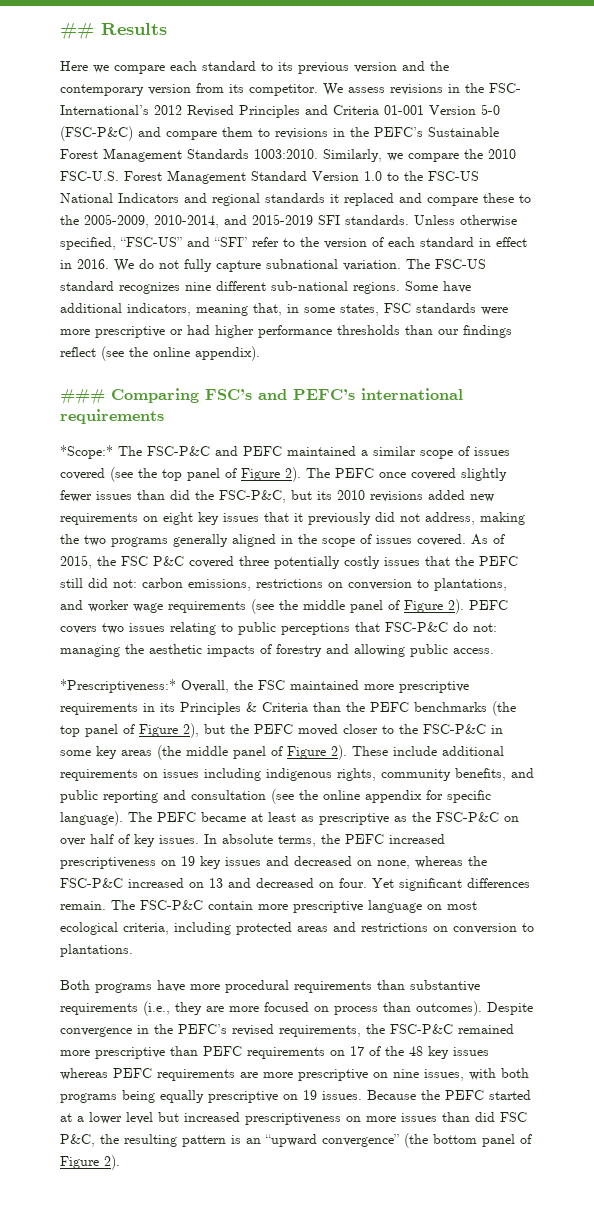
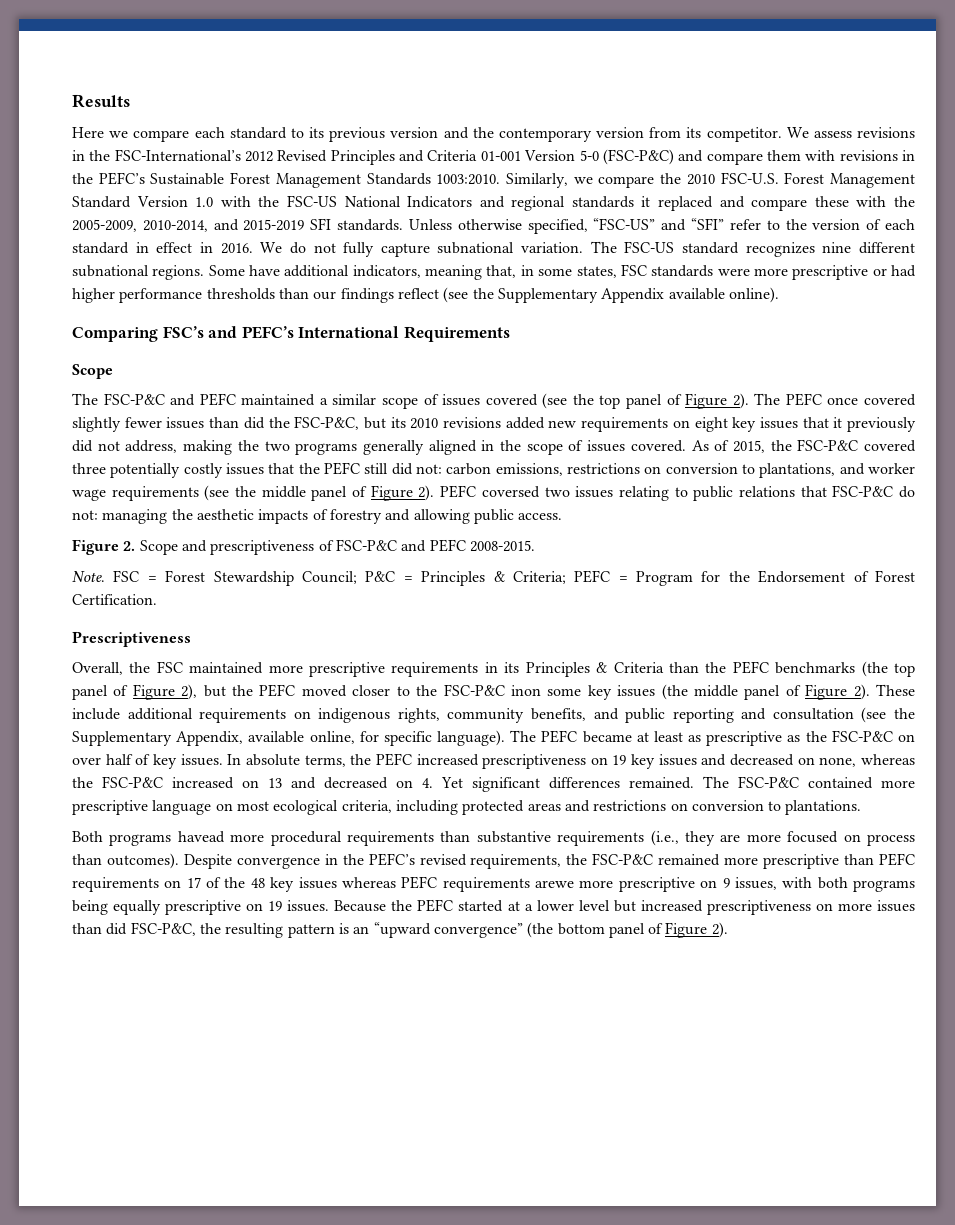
- ## Results
+ Results
- We assess revisions in the FSC- International’s 2012 Revised Principles and Criteria 01-001 Version 5-0 (FSC-P&C) and compare them to revisions in the PEFC’s Sustainable Forest Management Standards 1003:2010.
+ We assess revisions in the FSC-International’s 2012 Revised Principles and Criteria 01-001 Version 5-0 (FSC-P&C) and compare them with revisions in the PEFC’s Sustainable Forest Management Standards 1003:2010.
- Similarly, we compare the 2010 FSC-U.S. Forest Management Standard Version 1.0 to the FSC-US National Indicators and regional standards it replaced and compare these to the 2005-2009, 2010-2014, and 2015-2019 SFI standards.
+ Similarly, we compare the 2010 FSC-U.S. Forest Management Standard Version 1.0 with the FSC-US National Indicators and regional standards it replaced and compare these with the 2005-2009, 2010-2014, and 2015-2019 SFI standards.
- The FSC-US standard recognizes nine different sub-national regions.
+ The FSC-US standard recognizes nine different subnational regions.
- Some have additional indicators, meaning that, in some states, FSC standards were more prescriptive or had higher performance thresholds than our findings reflect (see the online appendix).
- ### Comparing FSC’s and PEFC’s international requirements
- *Scope:* The FSC-P&C and PEFC maintained a similar scope of issues covered (see the top panel of Figure 2).
+ Some have additional indicators, meaning that, in some states, FSC standards were more prescriptive or had higher performance thresholds than our findings reflect (see the Supplementary Appendix available online).
+ Comparing FSC’s and PEFC’s International Requirements
+ Scope
+ The FSC-P&C and PEFC maintained a similar scope of issues covered (see the top panel of Figure 2).
- As of 2015, the FSC P&C covered three potentially costly issues that the PEFC still did not: carbon emissions, restrictions on conversion to plantations, and worker wage requirements (see the middle panel of Figure 2).
+ As of 2015, the FSC-P&C covered three potentially costly issues that the PEFC still did not: carbon emissions, restrictions on conversion to plantations, and worker wage requirements (see the middle panel of Figure 2).
- PEFC covers two issues relating to public perceptions that FSC-P&C do not: managing the aesthetic impacts of forestry and allowing public access.
+ PEFC coversed two issues relating to public relations that FSC-P&C do not: managing the aesthetic impacts of forestry and allowing public access.
- *Prescriptiveness:* Overall, the FSC maintained more prescriptive requirements in its Principles & Criteria than the PEFC benchmarks (the top panel of Figure 2), but the PEFC moved closer to the FSC-P&C in some key areas (the middle panel of Figure 2).
+ Figure 2. Scope and prescriptiveness of FSC-P&C and PEFC 2008-2015.
+ Note. FSC = Forest Stewardship Council; P&C = Principles & Criteria; PEFC = Program for the Endorsement of Forest Certification.
+ Prescriptiveness
+ Overall, the FSC maintained more prescriptive requirements in its Principles & Criteria than the PEFC benchmarks (the top panel of Figure 2), but the PEFC moved closer to the FSC-P&C inon some key issues (the middle panel of Figure 2).
- These include additional requirements on issues including indigenous rights, community benefits, and public reporting and consultation (see the online appendix for specific language).
+ These include additional requirements on indigenous rights, community benefits, and public reporting and consultation (see the Supplementary Appendix, available online, for specific language).
- In absolute terms, the PEFC increased prescriptiveness on 19 key issues and decreased on none, whereas the FSC-P&C increased on 13 and decreased on four. Yet significant differences remain. The FSC-P&C contain more prescriptive language on most ecological criteria, including protected areas and restrictions on conversion to plantations.
+ In absolute terms, the PEFC increased prescriptiveness on 19 key issues and decreased on none, whereas the FSC-P&C increased on 13 and decreased on 4. Yet significant differences remained. The FSC-P&C contained more prescriptive language on most ecological criteria, including protected areas and restrictions on conversion to plantations.
- Both programs have more procedural requirements than substantive requirements (i.e., they are more focused on process than outcomes).
+ Both programs havead more procedural requirements than substantive requirements (i.e., they are more focused on process than outcomes).
- Despite convergence in the PEFC’s revised requirements, the FSC-P&C remained more prescriptive than PEFC requirements on 17 of the 48 key issues whereas PEFC requirements are more prescriptive on nine issues, with both programs being equally prescriptive on 19 issues.
+ Despite convergence in the PEFC’s revised requirements, the FSC-P&C remained more prescriptive than PEFC requirements on 17 of the 48 key issues whereas PEFC requirements arewe more prescriptive on 9 issues, with both programs being equally prescriptive on 19 issues.
- Because the PEFC started at a lower level but increased prescriptiveness on more issues than did FSC P&C, the resulting pattern is an “upward convergence” (the bottom panel of Figure 2).
+ Because the PEFC started at a lower level but increased prescriptiveness on more issues than did FSC-P&C, the resulting pattern is an “upward convergence” (the bottom panel of Figure 2).

